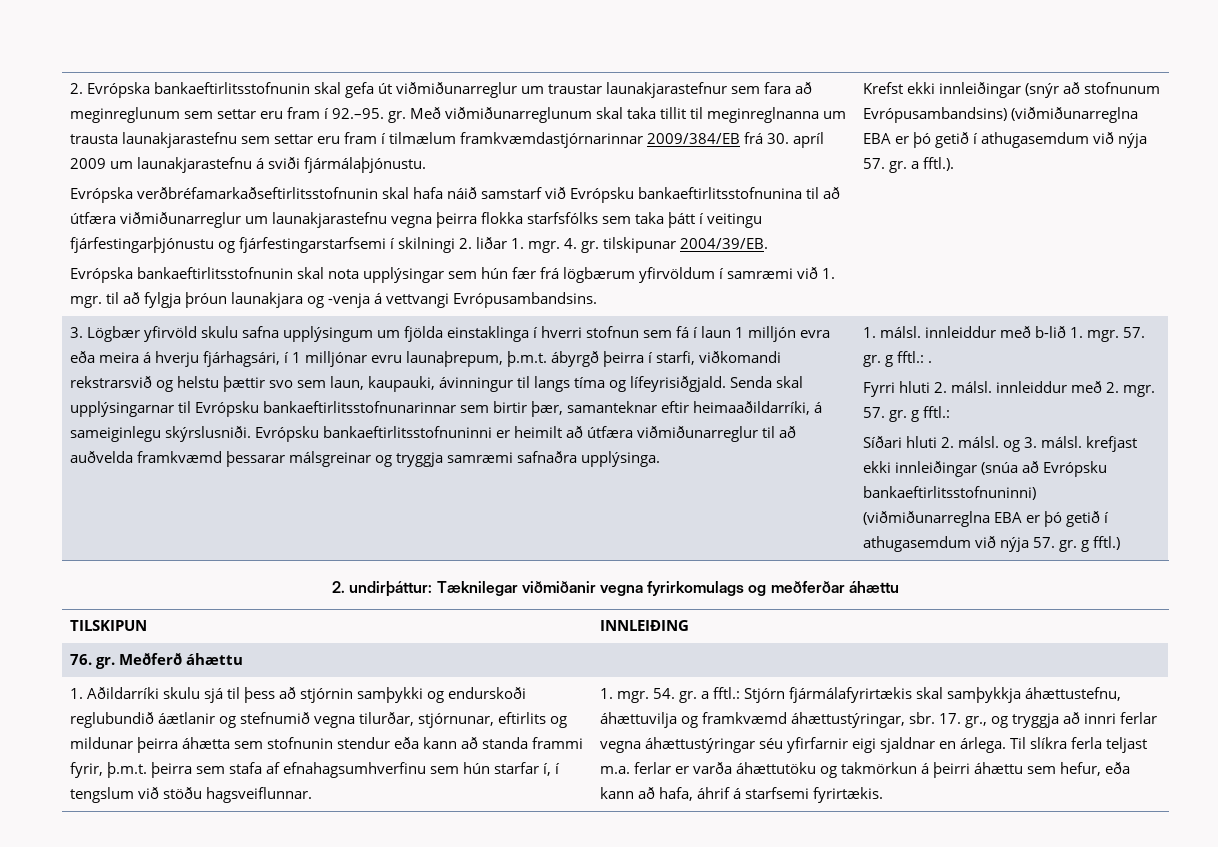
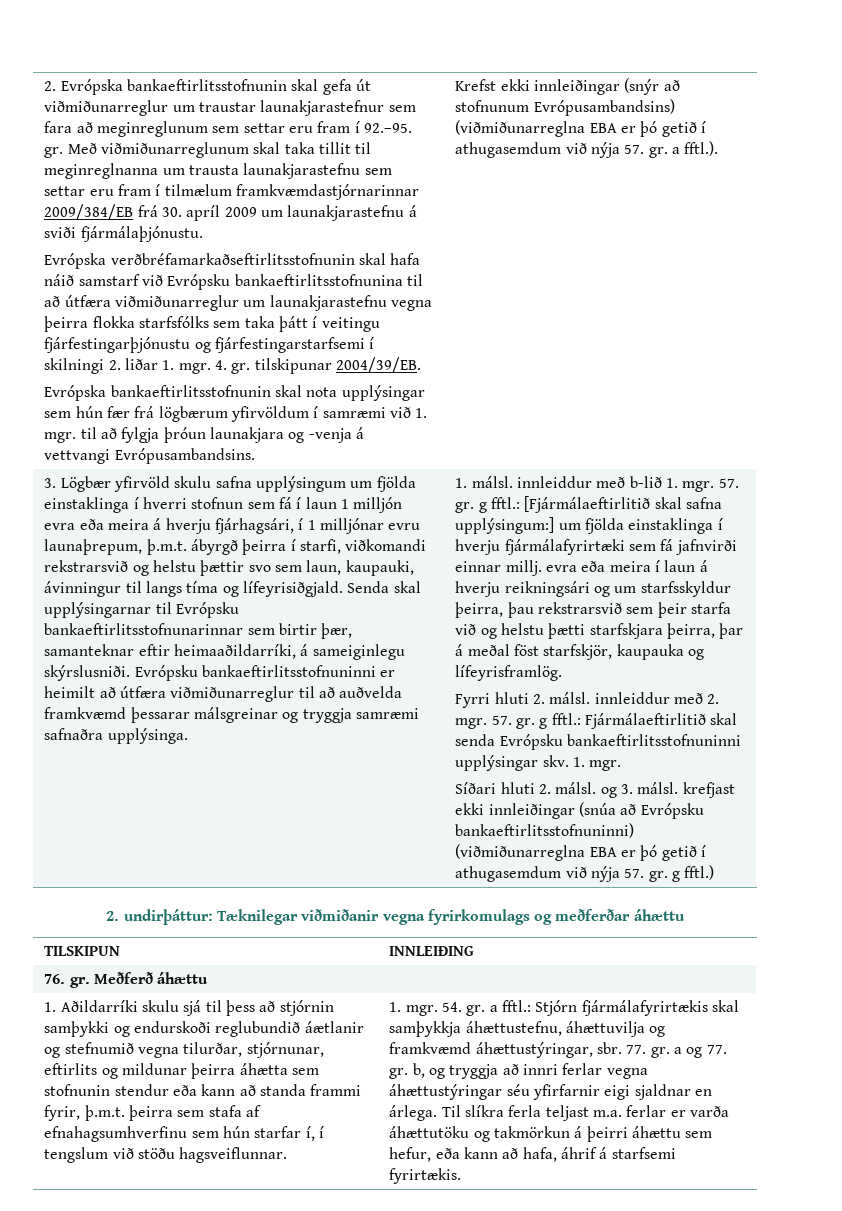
- 57. gr. g fftl.: .
+ 57. gr. g fftl.: [Fjármálaeftirlitið skal safna upplýsingum:] um fjölda einstaklinga í hverju fjármálafyrirtæki sem fá jafnvirði einnar millj. evra eða meira í laun á hverju reikningsári og um starfsskyldur þeirra, þau rekstrarsvið sem þeir starfa við og helstu þætti starfskjara þeirra, þar á meðal föst starfskjör, kaupauka og lífeyrisframlög.
- Fyrri hluti 2. málsl. innleiddur með 2. mgr. 57. gr. g fftl.:
+ Fyrri hluti 2. málsl. innleiddur með 2. mgr. 57. gr. g fftl.: Fjármálaeftirlitið skal senda Evrópsku bankaeftirlitsstofnuninni upplýsingar skv. 1. mgr.
- 17. gr., og tryggja að innri ferlar vegna áhættustýringar séu yfirfarnir eigi sjaldnar en árlega.
+ 77. gr. a og 77. gr. b, og tryggja að innri ferlar vegna áhættustýringar séu yfirfarnir eigi sjaldnar en árlega.

